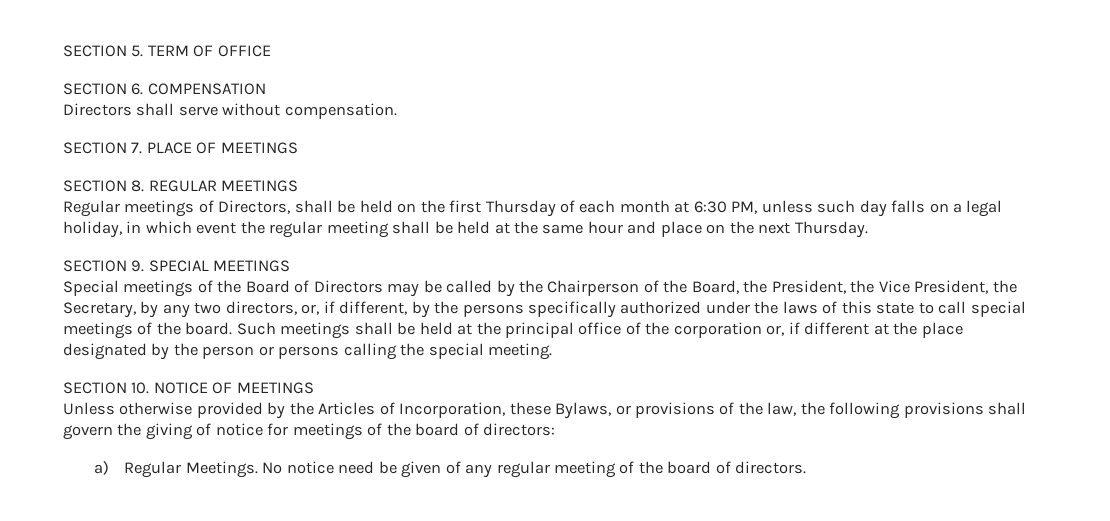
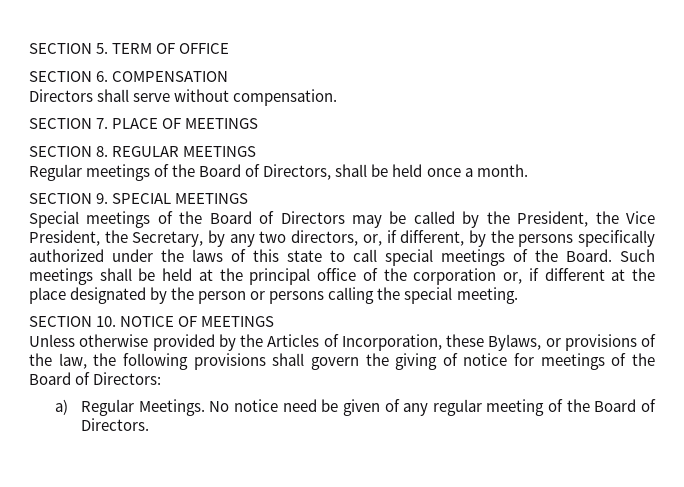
- Regular meetings of Directors, shall be held on the first Thursday of each month at 6:30 PM, unless such day falls on a legal holiday, in which event the regular meeting shall be held at the same hour and place on the next Thursday.
+ Regular meetings of the Board of Directors, shall be held once a month.
- Special meetings of the Board of Directors may be called by the Chairperson of the Board, the President, the Vice President, the Secretary, by any two directors, or, if different, by the persons specifically authorized under the laws of this state to call special meetings of the board.
+ Special meetings of the Board of Directors may be called by the President, the Vice President, the Secretary, by any two directors, or, if different, by the persons specifically authorized under the laws of this state to call special meetings of the Board.
- Unless otherwise provided by the Articles of Incorporation, these Bylaws, or provisions of the law, the following provisions shall govern the giving of notice for meetings of the board of directors:
+ Unless otherwise provided by the Articles of Incorporation, these Bylaws, or provisions of the law, the following provisions shall govern the giving of notice for meetings of the Board of Directors:
- No notice need be given of any regular meeting of the board of directors.
+ No notice need be given of any regular meeting of the Board of Directors.

